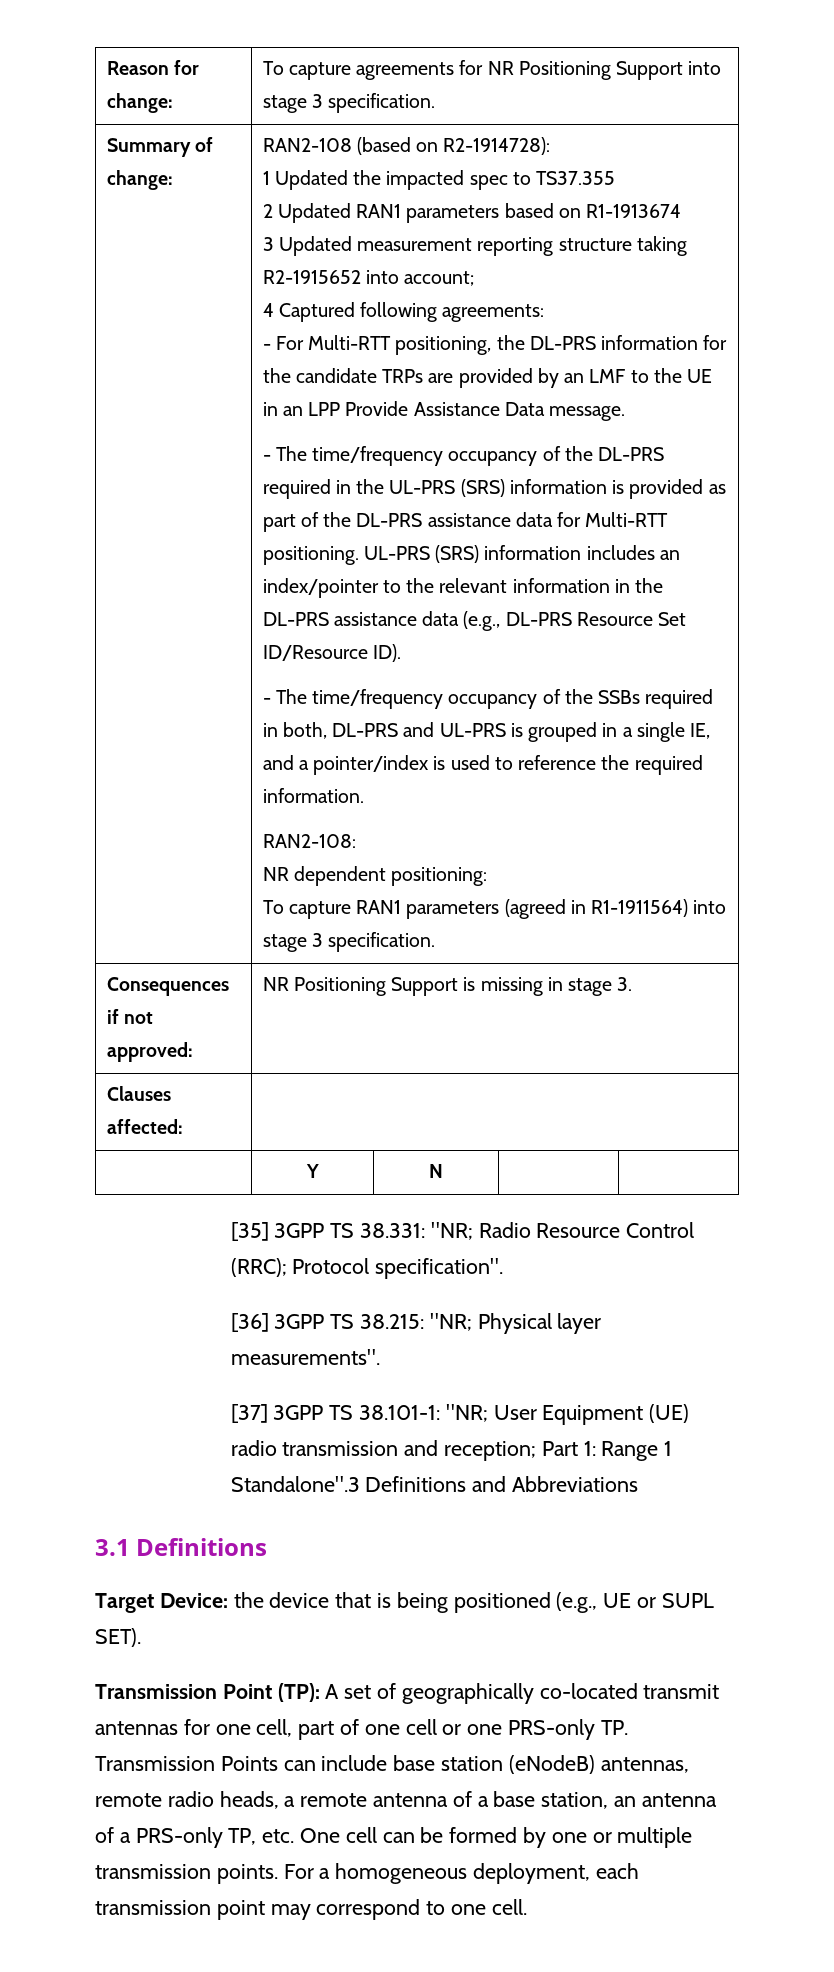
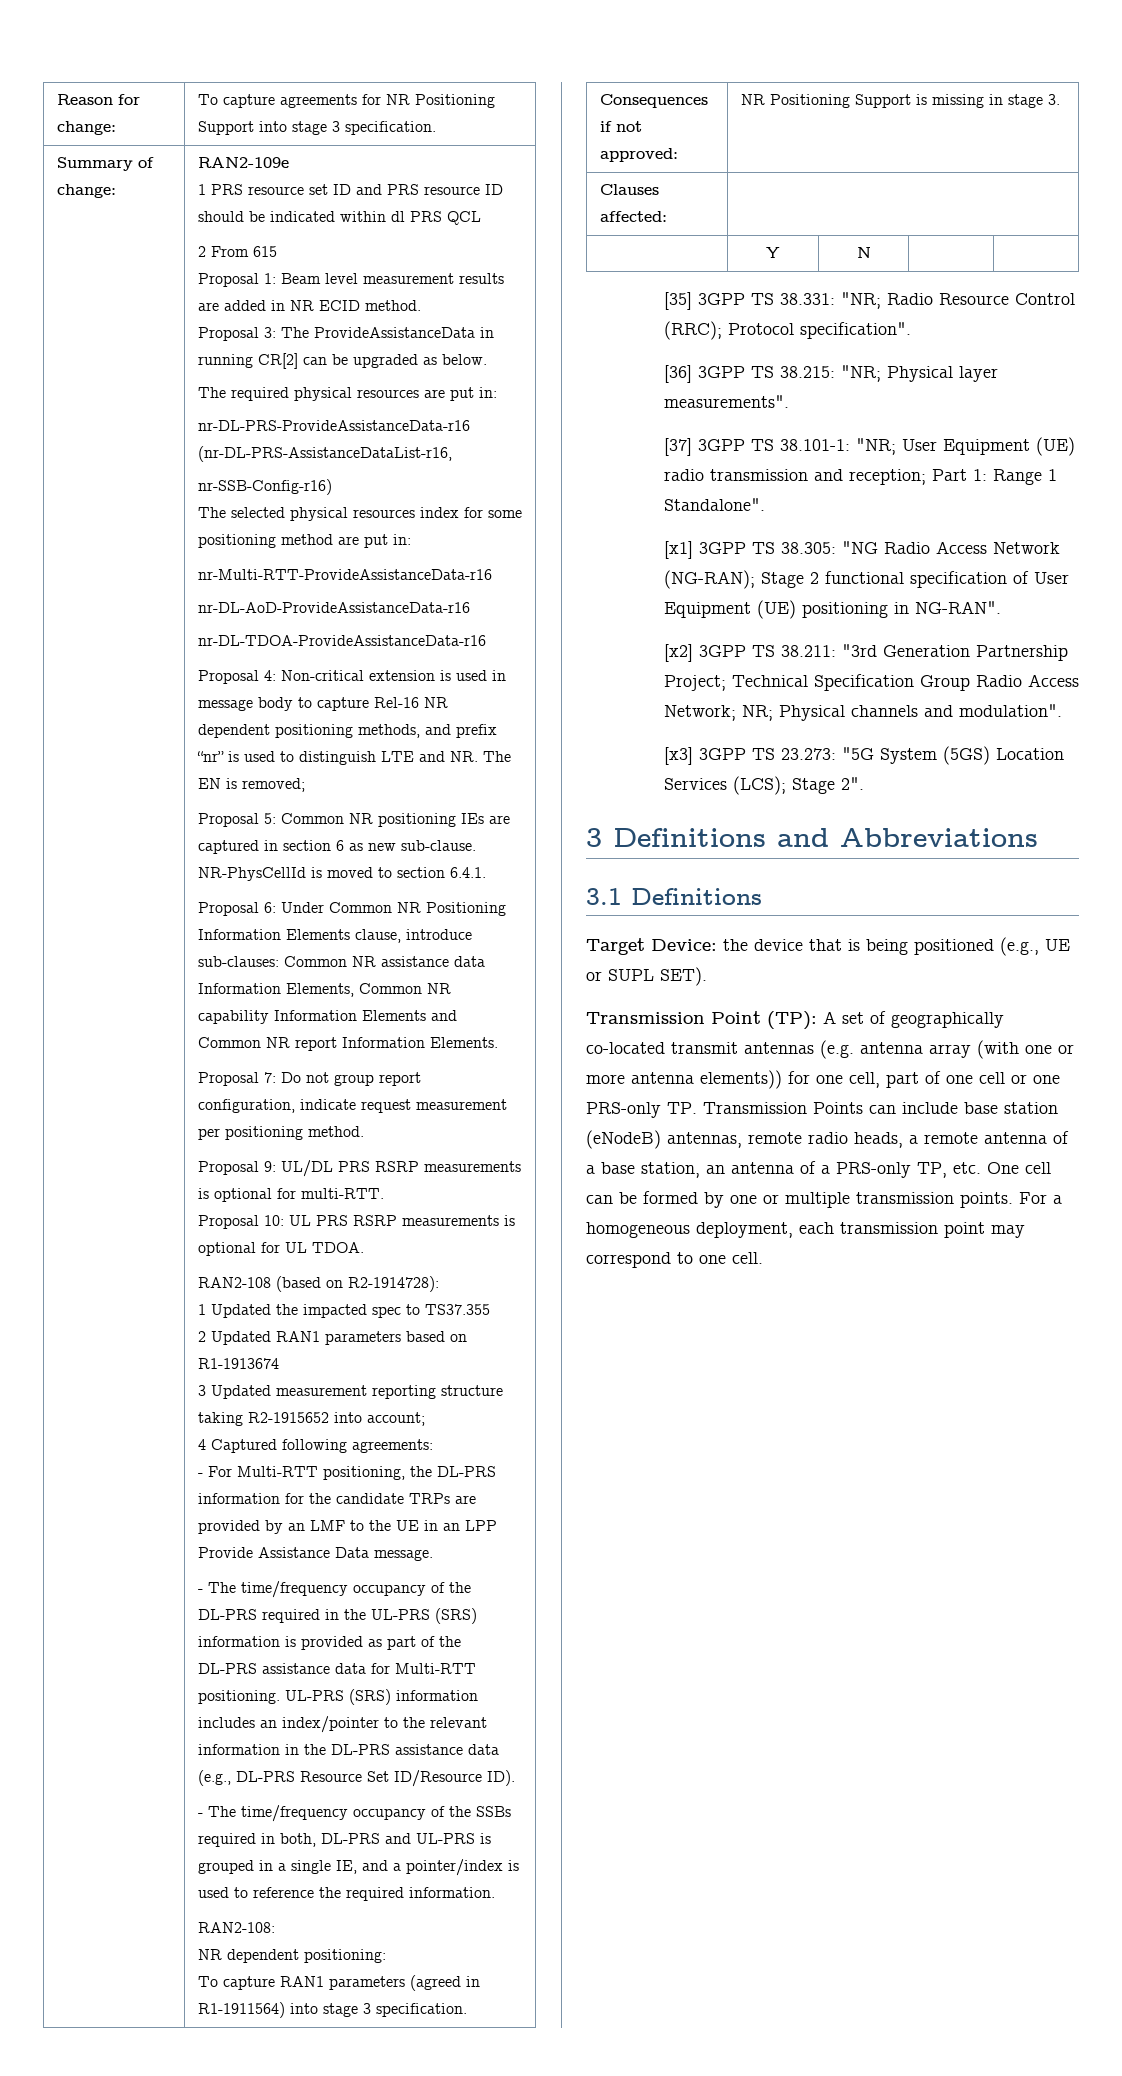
+ RAN2-109e
+ 1 PRS resource set ID and PRS resource ID should be indicated within dl PRS QCL
+ 2 From 615
+ Proposal 1: Beam level measurement results are added in NR ECID method.
+ Proposal 3: The ProvideAssistanceData in running CR[2] can be upgraded as below.
+ The required physical resources are put in:
+ nr-DL-PRS-ProvideAssistanceData-r16 (nr-DL-PRS-AssistanceDataList-r16,
+ nr-SSB-Config-r16)
+ The selected physical resources index for some positioning method are put in:
+ nr-Multi-RTT-ProvideAssistanceData-r16
+ nr-DL-AoD-ProvideAssistanceData-r16
+ nr-DL-TDOA-ProvideAssistanceData-r16
+ Proposal 4: Non-critical extension is used in message body to capture Rel-16 NR dependent positioning methods, and prefix “nr” is used to distinguish LTE and NR. The EN is removed;
+ Proposal 5: Common NR positioning IEs are captured in section 6 as new sub-clause. NR-PhysCellId is moved to section 6.4.1.
+ Proposal 6: Under Common NR Positioning Information Elements clause, introduce sub-clauses: Common NR assistance data Information Elements, Common NR capability Information Elements and Common NR report Information Elements.
+ Proposal 7: Do not group report configuration, indicate request measurement per positioning method.
+ Proposal 9: UL/DL PRS RSRP measurements is optional for multi-RTT.
+ Proposal 10: UL PRS RSRP measurements is optional for UL TDOA.
- [37] 3GPP TS 38.101-1: "NR; User Equipment (UE) radio transmission and reception; Part 1: Range 1 Standalone".3 Definitions and Abbreviations
+ [37] 3GPP TS 38.101-1: "NR; User Equipment (UE) radio transmission and reception; Part 1: Range 1 Standalone".
+ [x1] 3GPP TS 38.305: "NG Radio Access Network (NG-RAN); Stage 2 functional specification of User Equipment (UE) positioning in NG-RAN".
+ [x2] 3GPP TS 38.211: "3rd Generation Partnership Project; Technical Specification Group Radio Access Network; NR; Physical channels and modulation".
+ [x3] 3GPP TS 23.273: "5G System (5GS) Location Services (LCS); Stage 2".
+ 3 Definitions and Abbreviations
- Transmission Point (TP): A set of geographically co-located transmit antennas for one cell, part of one cell or one PRS-only TP. Transmission Points can include base station (eNodeB) antennas, remote radio heads, a remote antenna of a base station, an antenna of a PRS-only TP, etc. One cell can be formed by one or multiple transmission points.
+ Transmission Point (TP): A set of geographically co-located transmit antennas (e.g. antenna array (with one or more antenna elements)) for one cell, part of one cell or one PRS-only TP. Transmission Points can include base station (eNodeB) antennas, remote radio heads, a remote antenna of a base station, an antenna of a PRS-only TP, etc. One cell can be formed by one or multiple transmission points.

